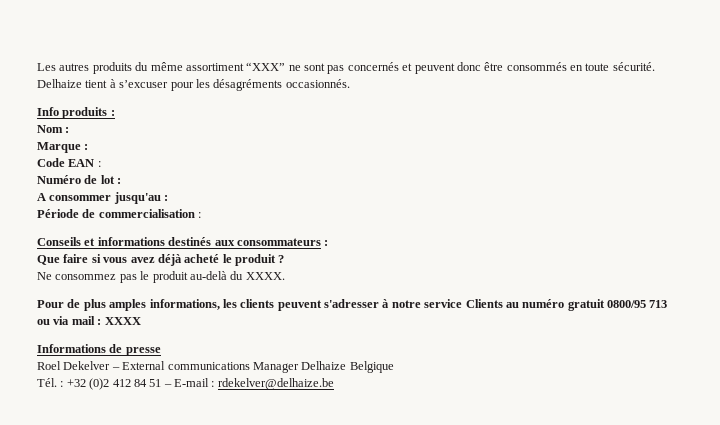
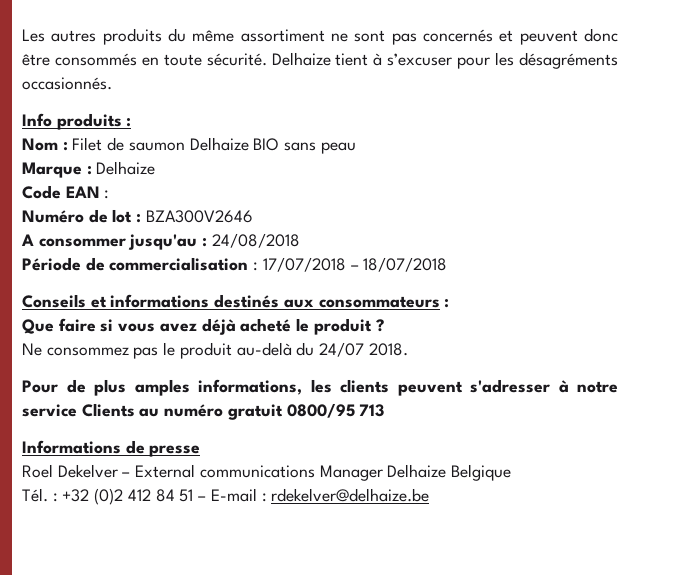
- Les autres produits du même assortiment “XXX” ne sont pas concernés et peuvent donc être consommés en toute sécurité.
+ Les autres produits du même assortiment ne sont pas concernés et peuvent donc être consommés en toute sécurité.
- Nom :
+ Nom : Filet de saumon Delhaize BIO sans peau
- Marque :
+ Marque : Delhaize
- Numéro de lot :
+ Numéro de lot : BZA300V2646
- A consommer jusqu'au :
+ A consommer jusqu'au : 24/08/2018
- Période de commercialisation :
+ Période de commercialisation : 17/07/2018 – 18/07/2018
- Ne consommez pas le produit au-delà du XXXX.
+ Ne consommez pas le produit au-delà du 24/07 2018.
- Pour de plus amples informations, les clients peuvent s'adresser à notre service Clients au numéro gratuit 0800/95 713 ou via mail : XXXX
+ Pour de plus amples informations, les clients peuvent s'adresser à notre service Clients au numéro gratuit 0800/95 713

